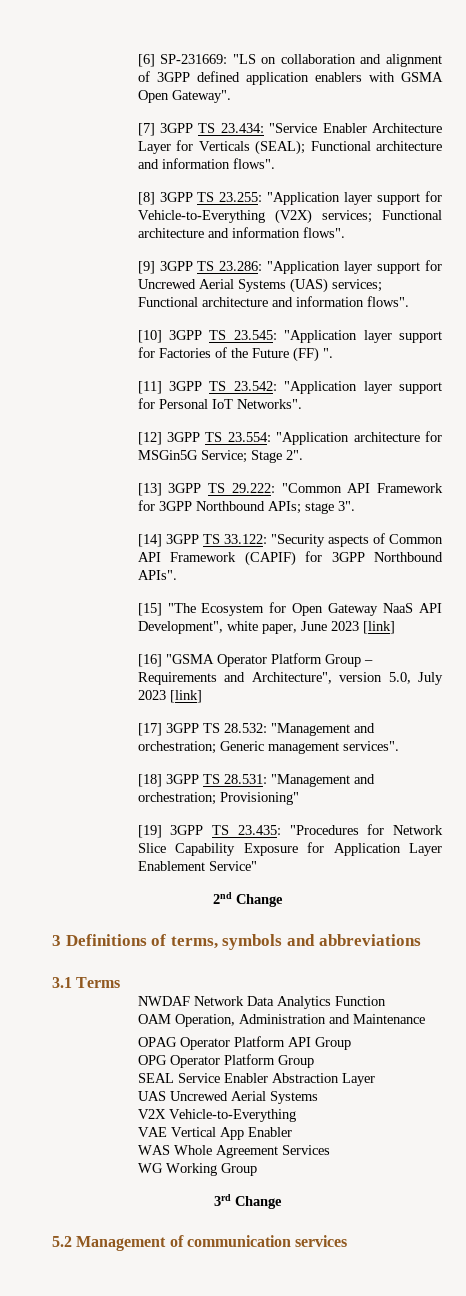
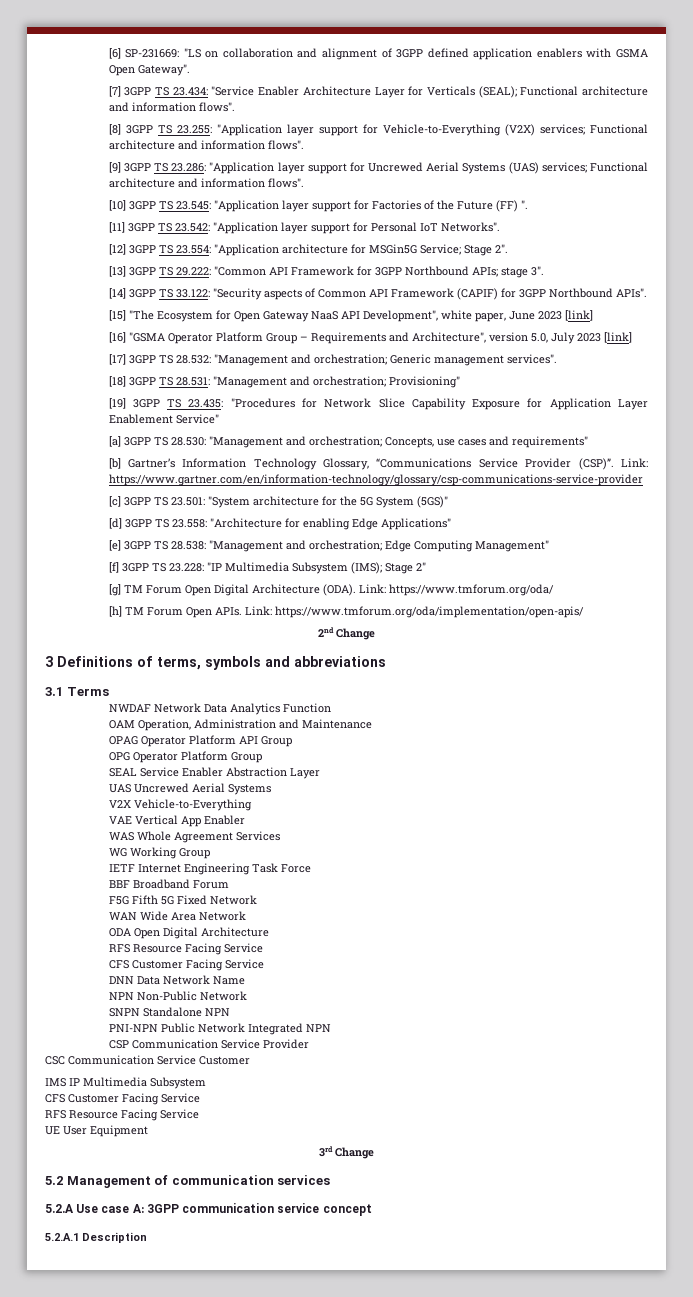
+ [a] 3GPP TS 28.530: "Management and orchestration; Concepts, use cases and requirements"
+ [b] Gartner’s Information Technology Glossary, “Communications Service Provider (CSP)”. Link: https://www.gartner.com/en/information-technology/glossary/csp-communications-service-provider
+ [c] 3GPP TS 23.501: "System architecture for the 5G System (5GS)"
+ [d] 3GPP TS 23.558: "Architecture for enabling Edge Applications"
+ [e] 3GPP TS 28.538: "Management and orchestration; Edge Computing Management"
+ [f] 3GPP TS 23.228: "IP Multimedia Subsystem (IMS); Stage 2"
+ [g] TM Forum Open Digital Architecture (ODA). Link: https://www.tmforum.org/oda/
+ [h] TM Forum Open APIs. Link: https://www.tmforum.org/oda/implementation/open-apis/
+ IETF Internet Engineering Task Force
+ BBF Broadband Forum
+ F5G Fifth 5G Fixed Network
+ WAN Wide Area Network
+ ODA Open Digital Architecture
+ RFS Resource Facing Service
+ CFS Customer Facing Service
+ DNN Data Network Name
+ NPN Non-Public Network
+ SNPN Standalone NPN
+ PNI-NPN Public Network Integrated NPN
+ CSP Communication Service Provider
+ CSC Communication Service Customer
+ IMS IP Multimedia Subsystem
+ CFS Customer Facing Service
+ RFS Resource Facing Service
+ UE User Equipment
+ 5.2.A Use case A: 3GPP communication service concept
+ 5.2.A.1 Description

